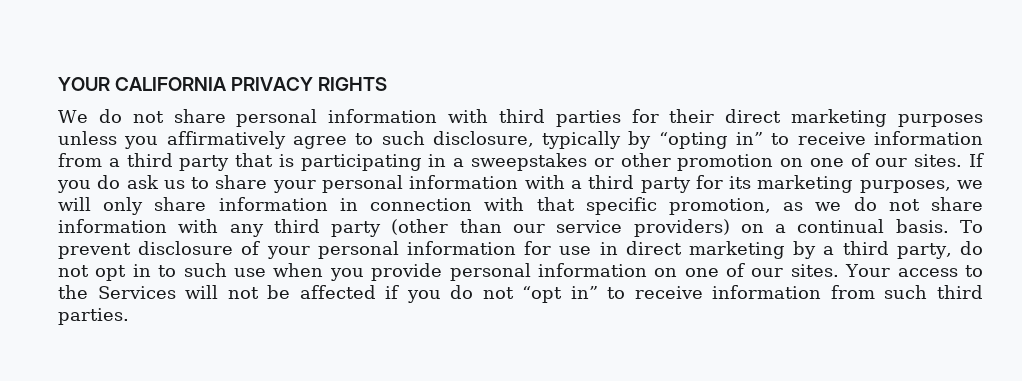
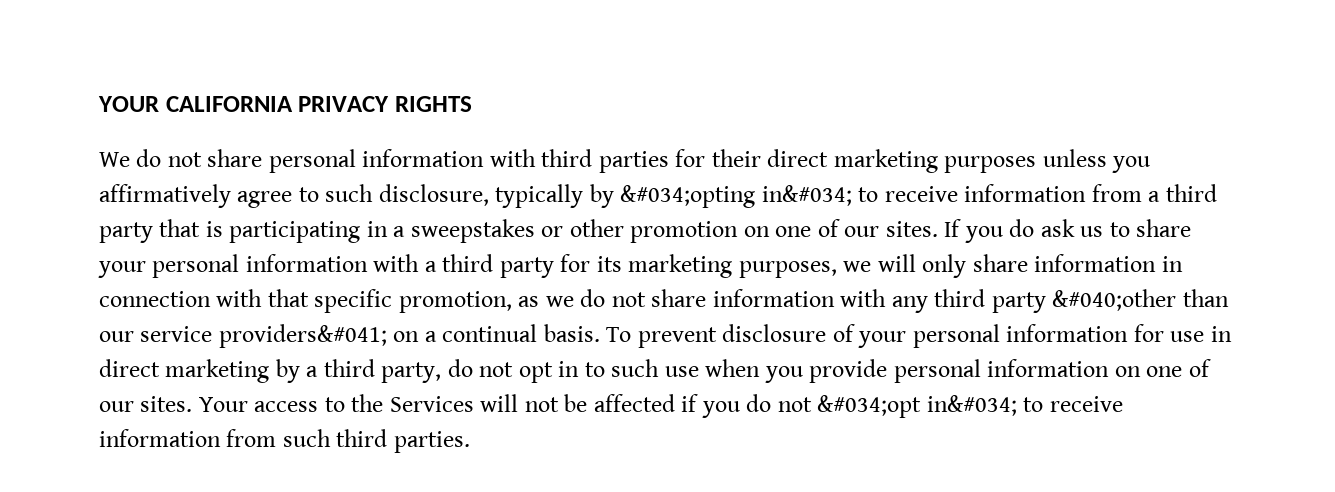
- We do not share personal information with third parties for their direct marketing purposes unless you affirmatively agree to such disclosure, typically by “opting in” to receive information from a third party that is participating in a sweepstakes or other promotion on one of our sites.
+ We do not share personal information with third parties for their direct marketing purposes unless you affirmatively agree to such disclosure, typically by &#034;opting in&#034; to receive information from a third party that is participating in a sweepstakes or other promotion on one of our sites.
- If you do ask us to share your personal information with a third party for its marketing purposes, we will only share information in connection with that specific promotion, as we do not share information with any third party (other than our service providers) on a continual basis.
+ If you do ask us to share your personal information with a third party for its marketing purposes, we will only share information in connection with that specific promotion, as we do not share information with any third party &#040;other than our service providers&#041; on a continual basis.
- Your access to the Services will not be affected if you do not “opt in” to receive information from such third parties.
+ Your access to the Services will not be affected if you do not &#034;opt in&#034; to receive information from such third parties.

